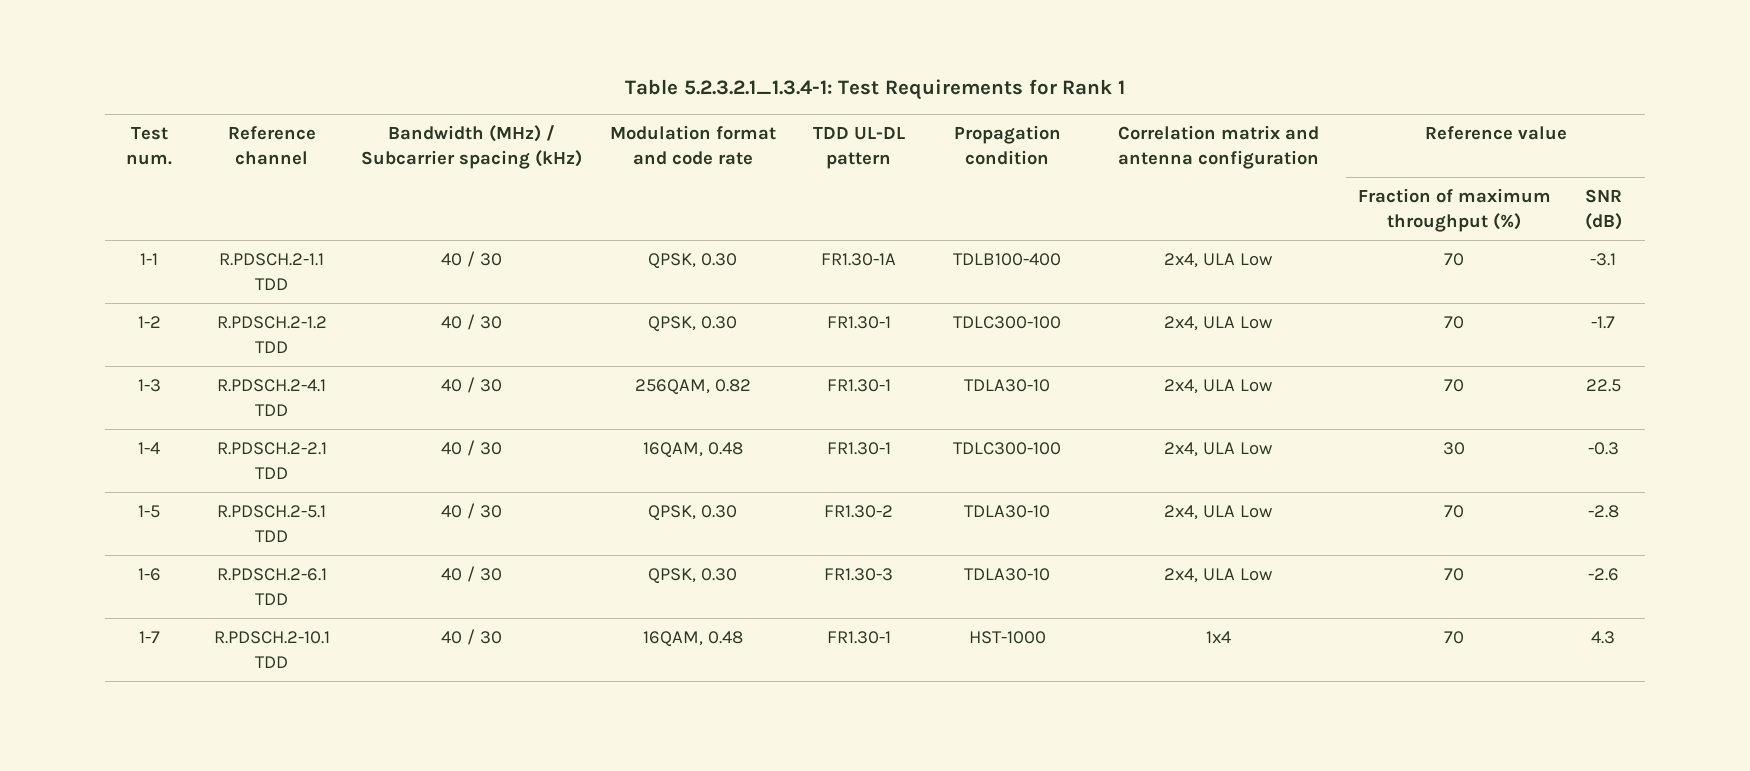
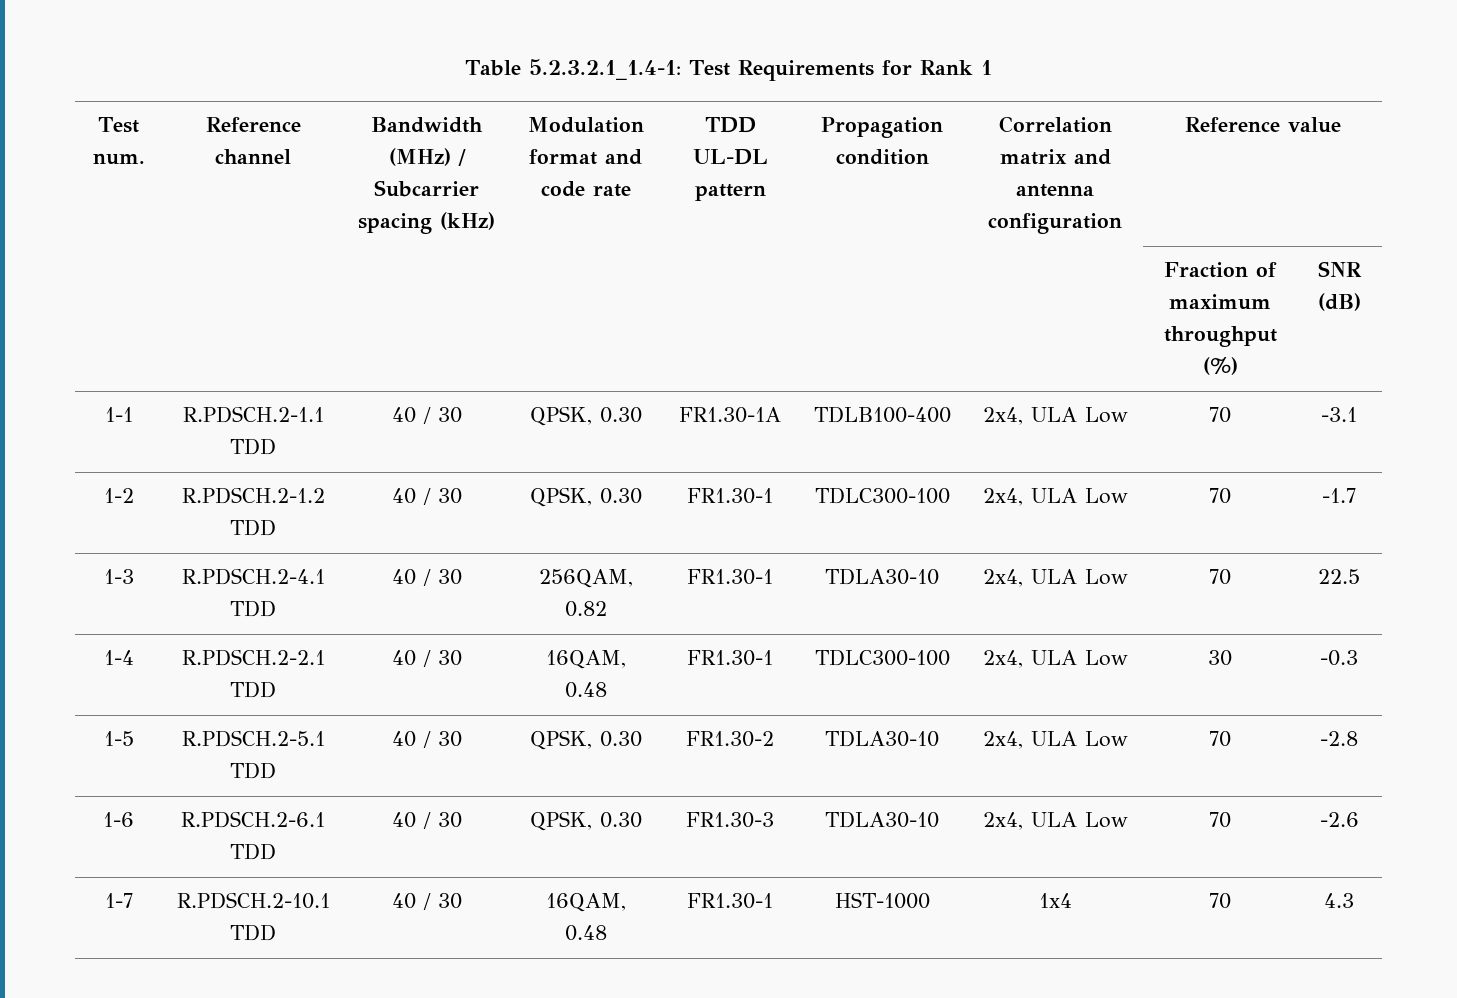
- Table 5.2.3.2.1_1.3.4-1: Test Requirements for Rank 1
+ Table 5.2.3.2.1_1.4-1: Test Requirements for Rank 1

